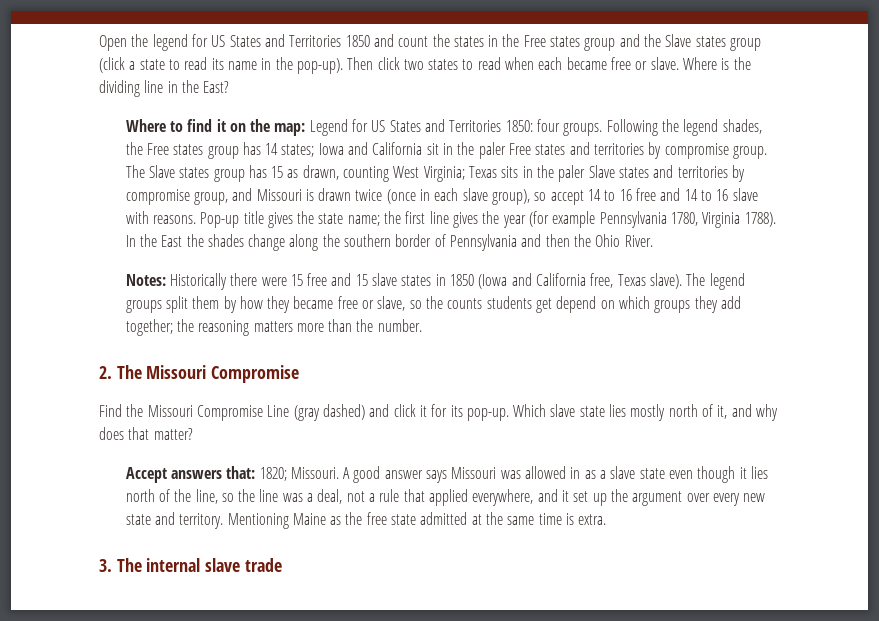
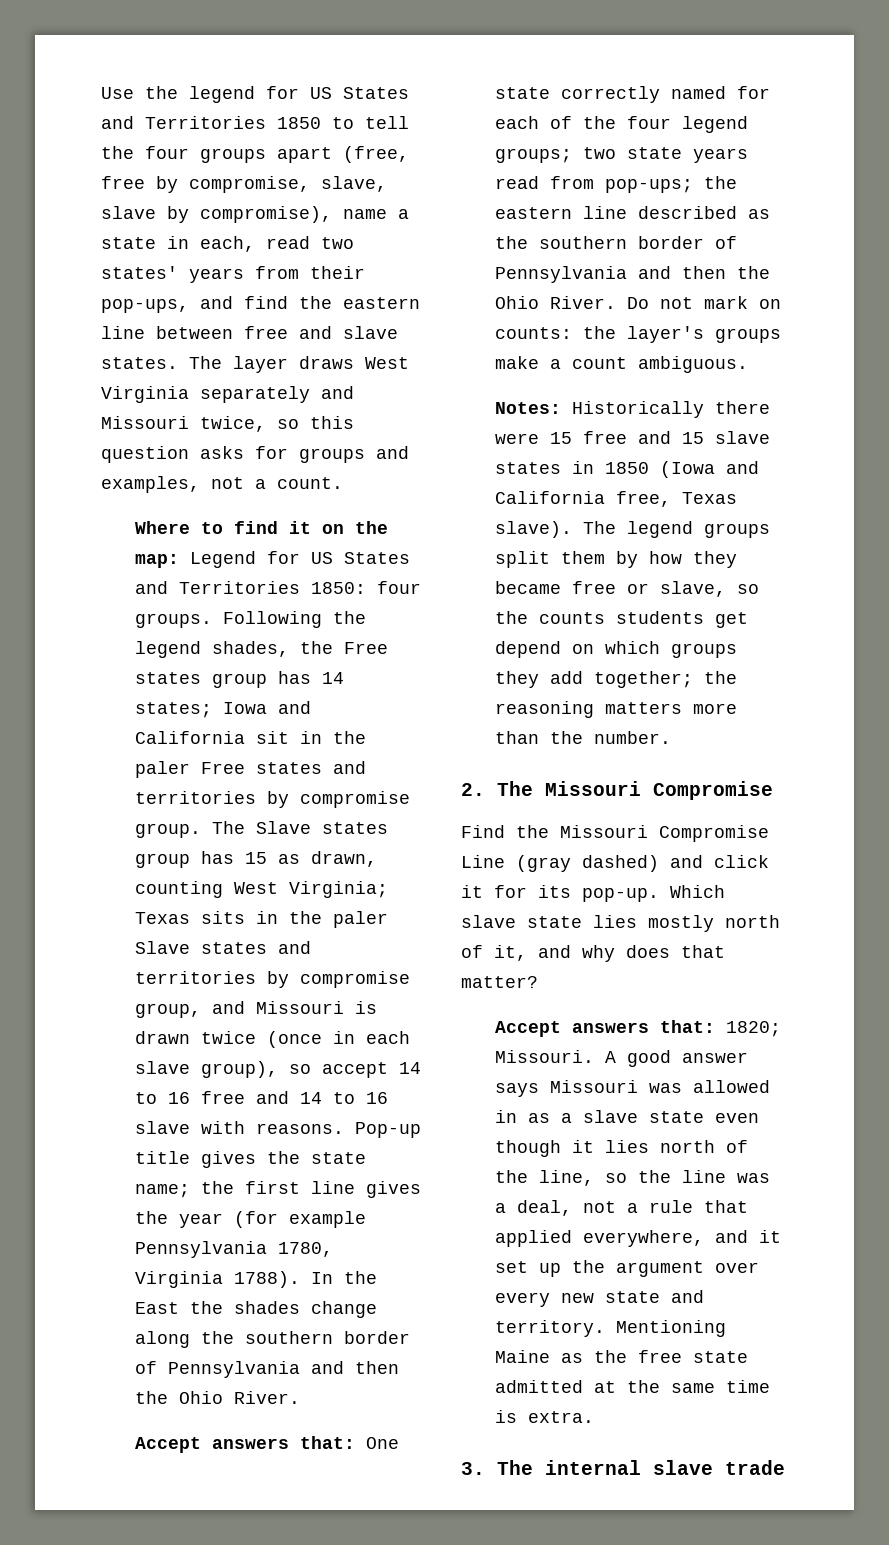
- Open the legend for US States and Territories 1850 and count the states in the Free states group and the Slave states group (click a state to read its name in the pop-up). Then click two states to read when each became free or slave. Where is the dividing line in the East?
+ Use the legend for US States and Territories 1850 to tell the four groups apart (free, free by compromise, slave, slave by compromise), name a state in each, read two states' years from their pop-ups, and find the eastern line between free and slave states. The layer draws West Virginia separately and Missouri twice, so this question asks for groups and examples, not a count.
+ Accept answers that: One state correctly named for each of the four legend groups; two state years read from pop-ups; the eastern line described as the southern border of Pennsylvania and then the Ohio River. Do not mark on counts: the layer's groups make a count ambiguous.

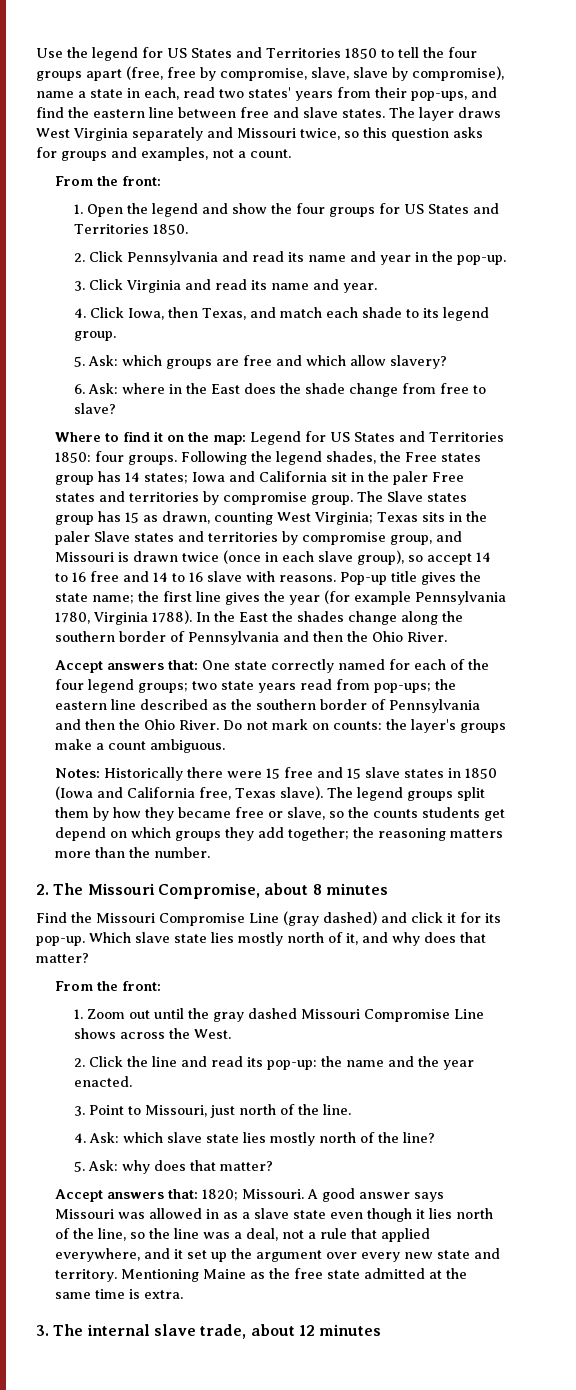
  The layer draws West Virginia separately and Missouri twice, so this question asks for groups and examples, not a count.
+ From the front:
+ 1. Open the legend and show the four groups for US States and Territories 1850.
+ 2. Click Pennsylvania and read its name and year in the pop-up.
+ 3. Click Virginia and read its name and year.
+ 4. Click Iowa, then Texas, and match each shade to its legend group.
+ 5. Ask: which groups are free and which allow slavery?
+ 6. Ask: where in the East does the shade change from free to slave?
- 2. The Missouri Compromise
+ 2. The Missouri Compromise, about 8 minutes
  Which slave state lies mostly north of it, and why does that matter?
+ From the front:
+ 1. Zoom out until the gray dashed Missouri Compromise Line shows across the West.
+ 2. Click the line and read its pop-up: the name and the year enacted.
+ 3. Point to Missouri, just north of the line.
+ 4. Ask: which slave state lies mostly north of the line?
+ 5. Ask: why does that matter?
- 3. The internal slave trade
+ 3. The internal slave trade, about 12 minutes

